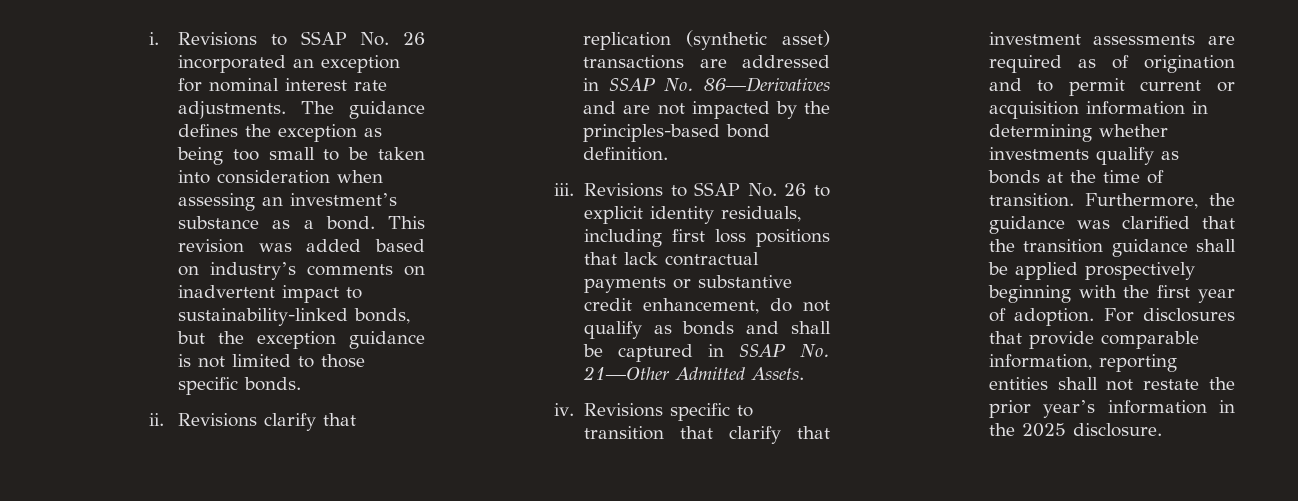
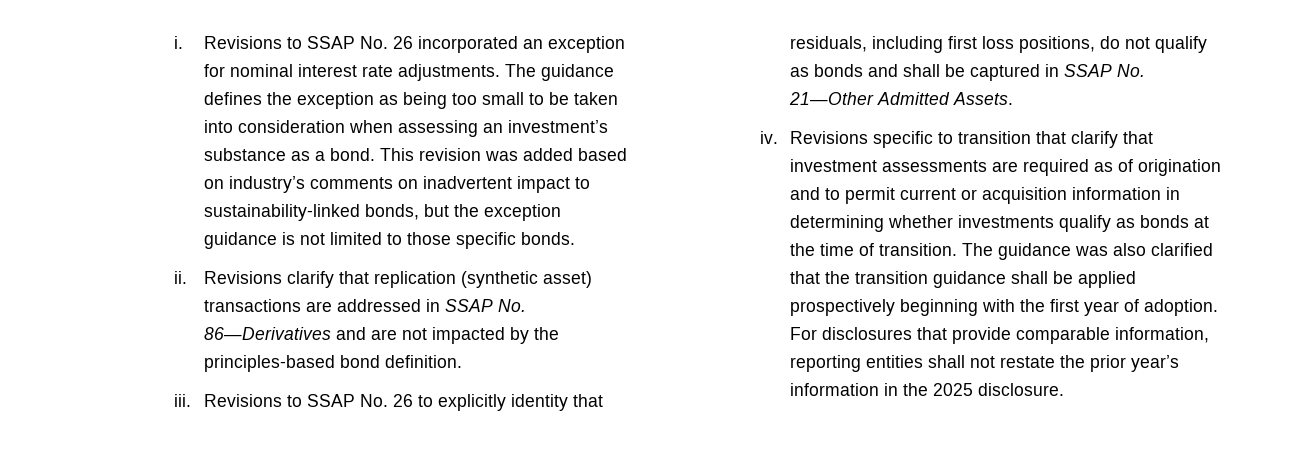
- Revisions to SSAP No. 26 to explicit identity residuals, including first loss positions that lack contractual payments or substantive credit enhancement, do not qualify as bonds and shall be captured in SSAP No. 21—Other Admitted Assets.
+ Revisions to SSAP No. 26 to explicitly identity that residuals, including first loss positions, do not qualify as bonds and shall be captured in SSAP No. 21—Other Admitted Assets.
- Furthermore, the guidance was clarified that the transition guidance shall be applied prospectively beginning with the first year of adoption.
+ The guidance was also clarified that the transition guidance shall be applied prospectively beginning with the first year of adoption.

